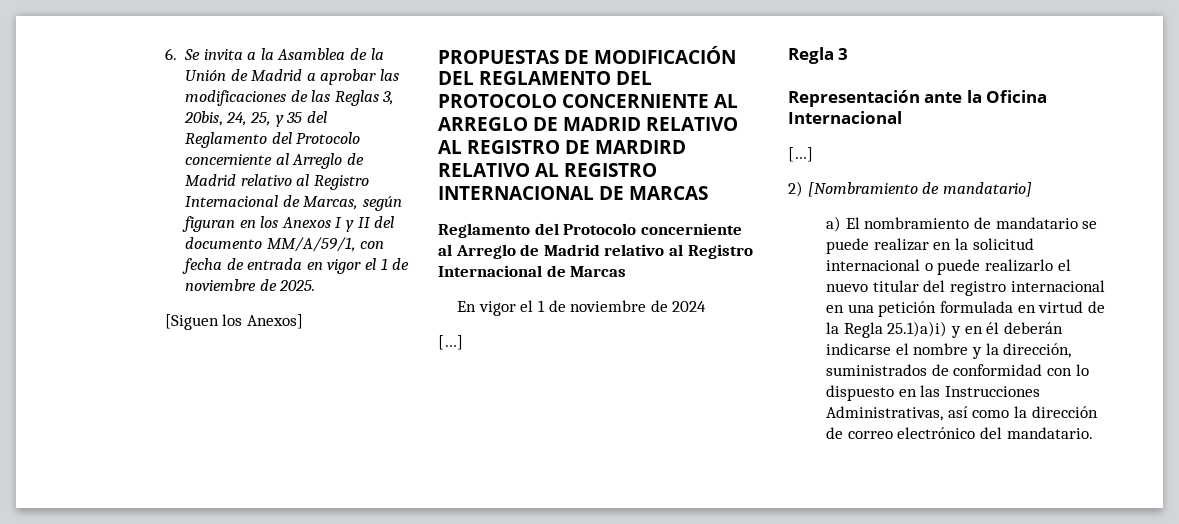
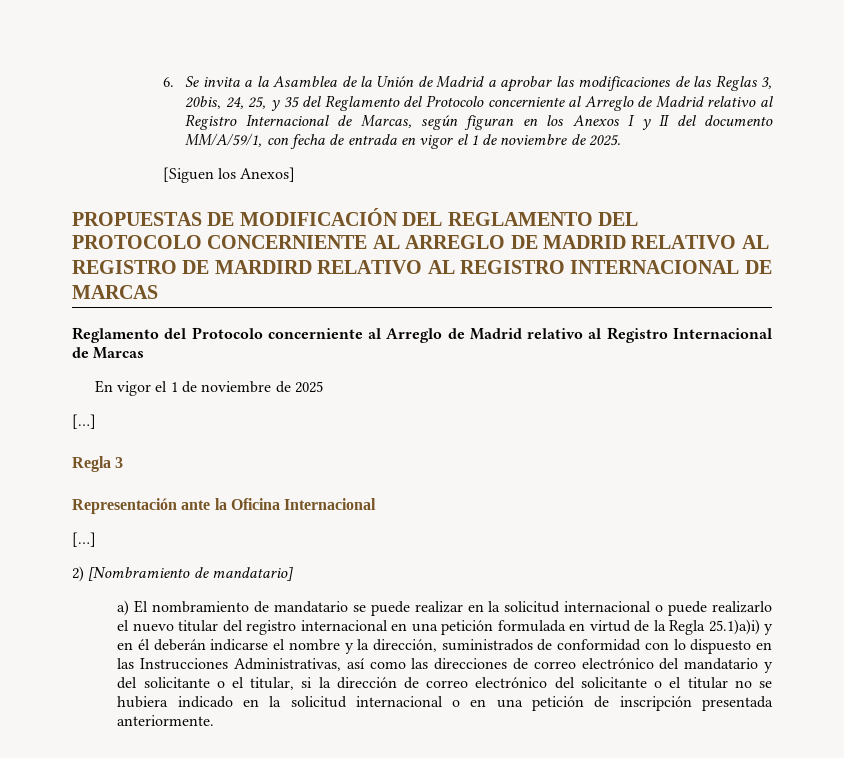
- En vigor el 1 de noviembre de 2024
+ En vigor el 1 de noviembre de 2025
- a) El nombramiento de mandatario se puede realizar en la solicitud internacional o puede realizarlo el nuevo titular del registro internacional en una petición formulada en virtud de la Regla 25.1)a)i) y en él deberán indicarse el nombre y la dirección, suministrados de conformidad con lo dispuesto en las Instrucciones Administrativas, así como la dirección de correo electrónico del mandatario.
+ a) El nombramiento de mandatario se puede realizar en la solicitud internacional o puede realizarlo el nuevo titular del registro internacional en una petición formulada en virtud de la Regla 25.1)a)i) y en él deberán indicarse el nombre y la dirección, suministrados de conformidad con lo dispuesto en las Instrucciones Administrativas, así como las direcciones de correo electrónico del mandatario y del solicitante o el titular, si la dirección de correo electrónico del solicitante o el titular no se hubiera indicado en la solicitud internacional o en una petición de inscripción presentada anteriormente.

